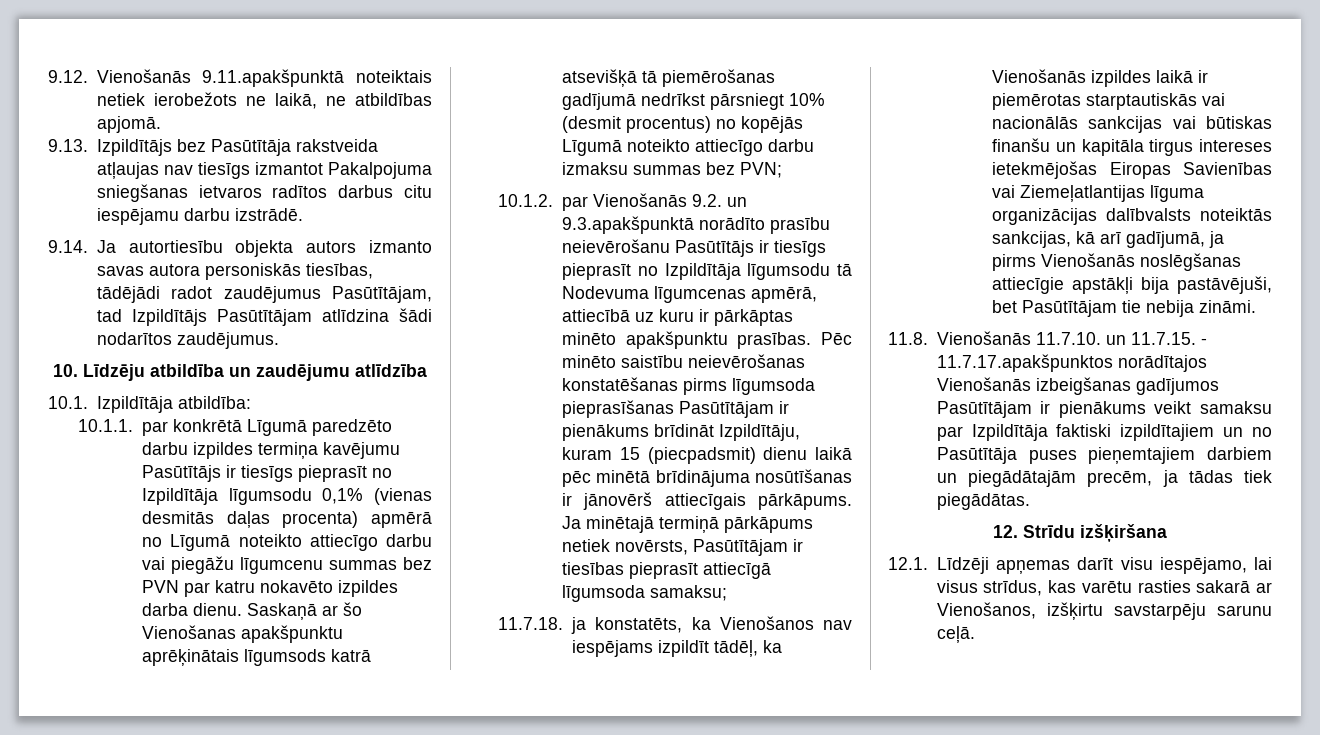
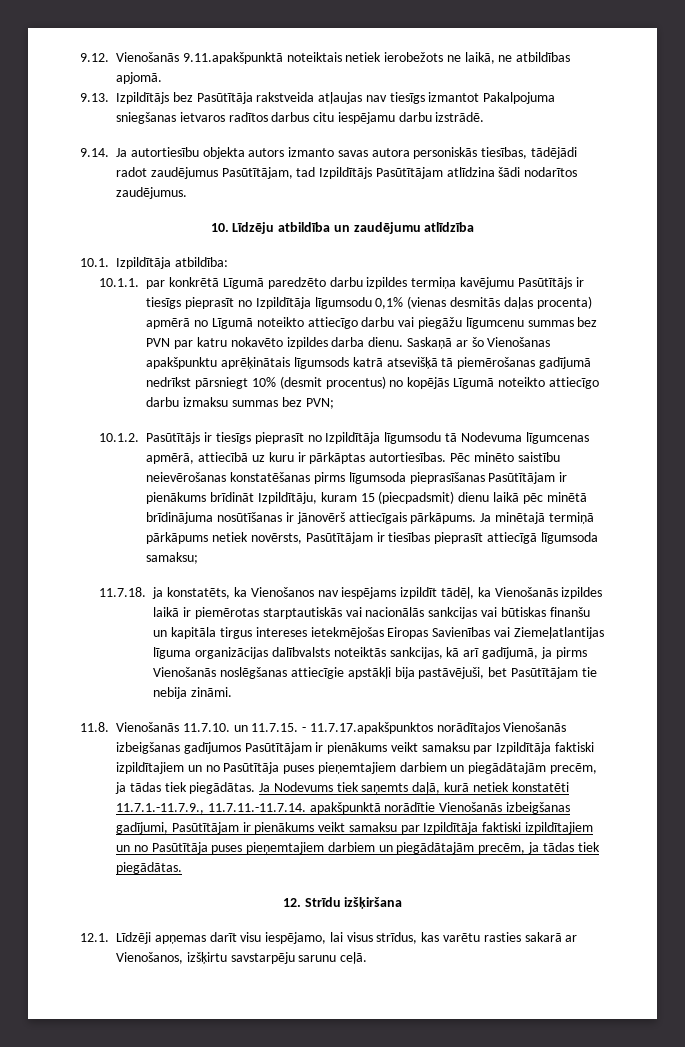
- 10.1.2. par Vienošanās 9.2. un 9.3.apakšpunktā norādīto prasību neievērošanu Pasūtītājs ir tiesīgs pieprasīt no Izpildītāja līgumsodu tā Nodevuma līgumcenas apmērā, attiecībā uz kuru ir pārkāptas minēto apakšpunktu prasības.
+ 10.1.2. Pasūtītājs ir tiesīgs pieprasīt no Izpildītāja līgumsodu tā Nodevuma līgumcenas apmērā, attiecībā uz kuru ir pārkāptas autortiesības.
+ Ja Nodevums tiek saņemts daļā, kurā netiek konstatēti 11.7.1.-11.7.9., 11.7.11.-11.7.14. apakšpunktā norādītie Vienošanās izbeigšanas gadījumi, Pasūtītājam ir pienākums veikt samaksu par Izpildītāja faktiski izpildītajiem un no Pasūtītāja puses pieņemtajiem darbiem un piegādātajām precēm, ja tādas tiek piegādātas.

